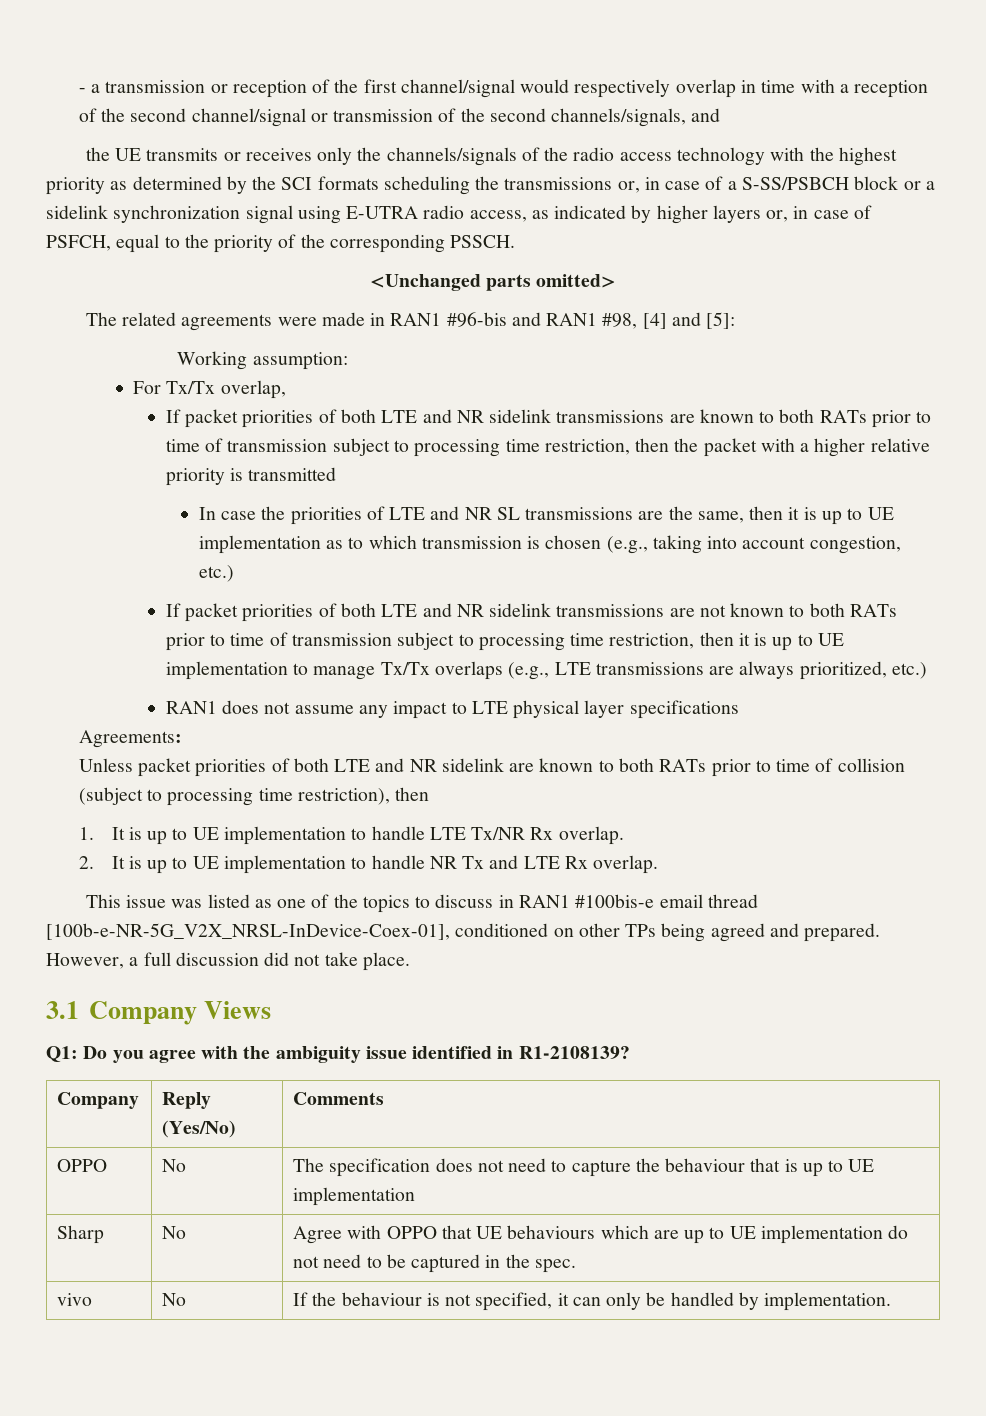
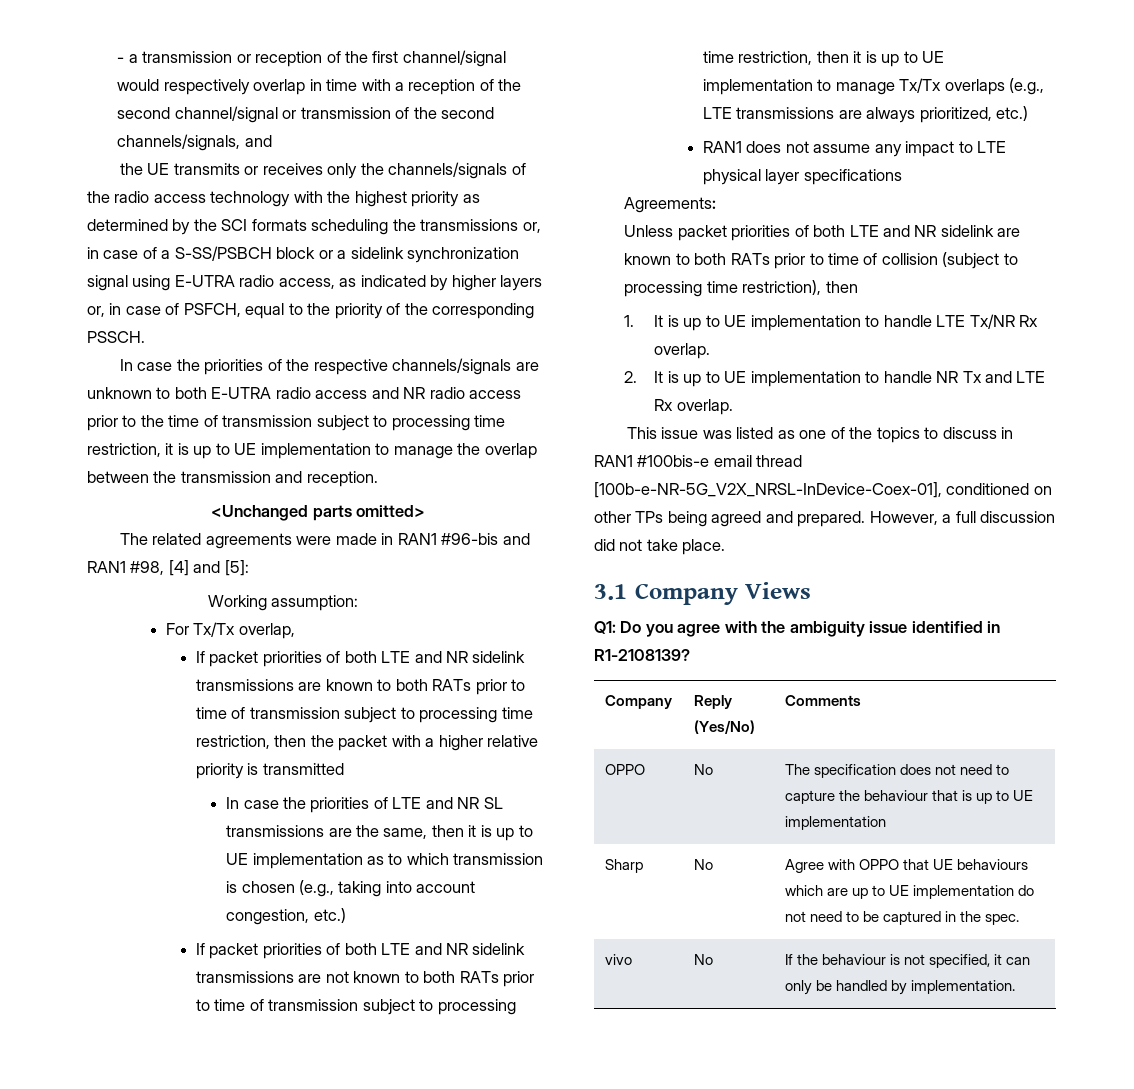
+ In case the priorities of the respective channels/signals are unknown to both E-UTRA radio access and NR radio access prior to the time of transmission subject to processing time restriction, it is up to UE implementation to manage the overlap between the transmission and reception.

